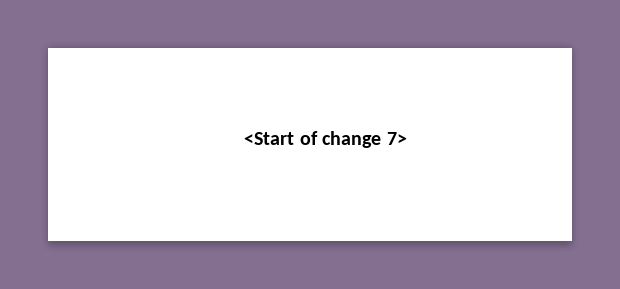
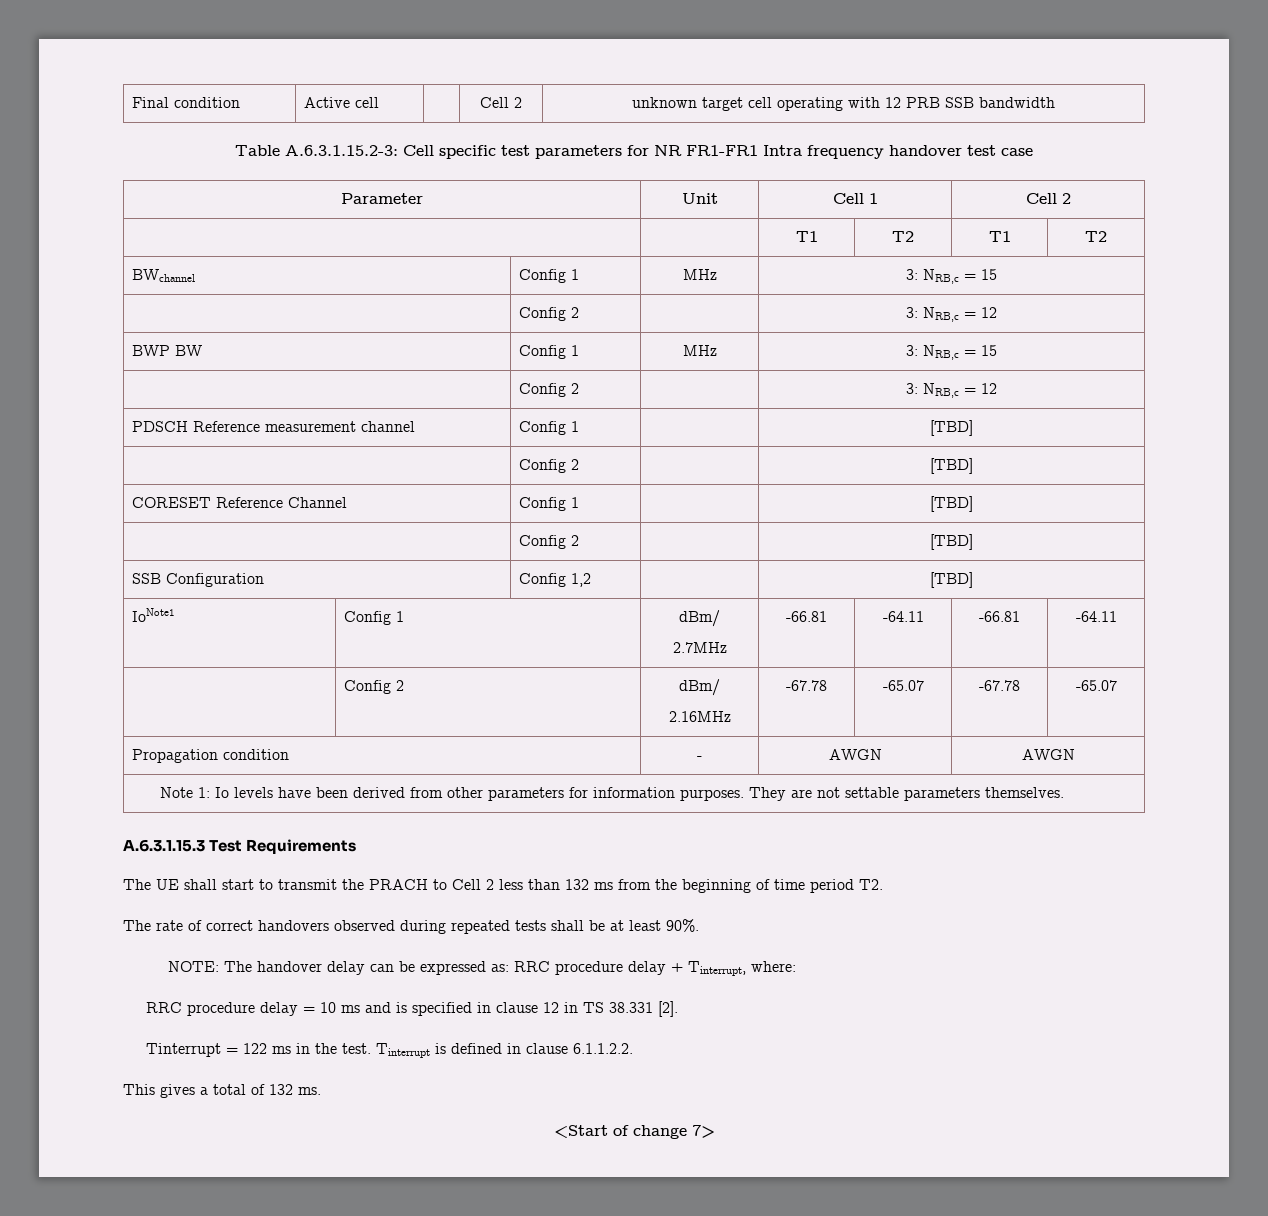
+ Final condition | Active cell | | Cell 2 | unknown target cell operating with 12 PRB SSB bandwidth
+ Table A.6.3.1.15.2-3: Cell specific test parameters for NR FR1-FR1 Intra frequency handover test case
+ Parameter | Unit | Cell 1 | Cell 2
+ | | T1 | T2 | T1 | T2
+ BWchannel | Config 1 | MHz | 3: NRB,c = 15
+ | Config 2 | | 3: NRB,c = 12
+ BWP BW | Config 1 | MHz | 3: NRB,c = 15
+ | Config 2 | | 3: NRB,c = 12
+ PDSCH Reference measurement channel | Config 1 | | [TBD]
+ | Config 2 | | [TBD]
+ CORESET Reference Channel | Config 1 | | [TBD]
+ | Config 2 | | [TBD]
+ SSB Configuration | Config 1,2 | | [TBD]
+ IoNote1 | Config 1 | dBm/
+ 2.7MHz | -66.81 | -64.11 | -66.81 | -64.11
+ | Config 2 | dBm/
+ 2.16MHz | -67.78 | -65.07 | -67.78 | -65.07
+ Propagation condition | - | AWGN | AWGN
+ Note 1: Io levels have been derived from other parameters for information purposes. They are not settable parameters themselves.
+ A.6.3.1.15.3 Test Requirements
+ The UE shall start to transmit the PRACH to Cell 2 less than 132 ms from the beginning of time period T2.
+ The rate of correct handovers observed during repeated tests shall be at least 90%.
+ NOTE: The handover delay can be expressed as: RRC procedure delay + Tinterrupt, where:
+ RRC procedure delay = 10 ms and is specified in clause 12 in TS 38.331 [2].
+ Tinterrupt = 122 ms in the test. Tinterrupt is defined in clause 6.1.1.2.2.
+ This gives a total of 132 ms.

